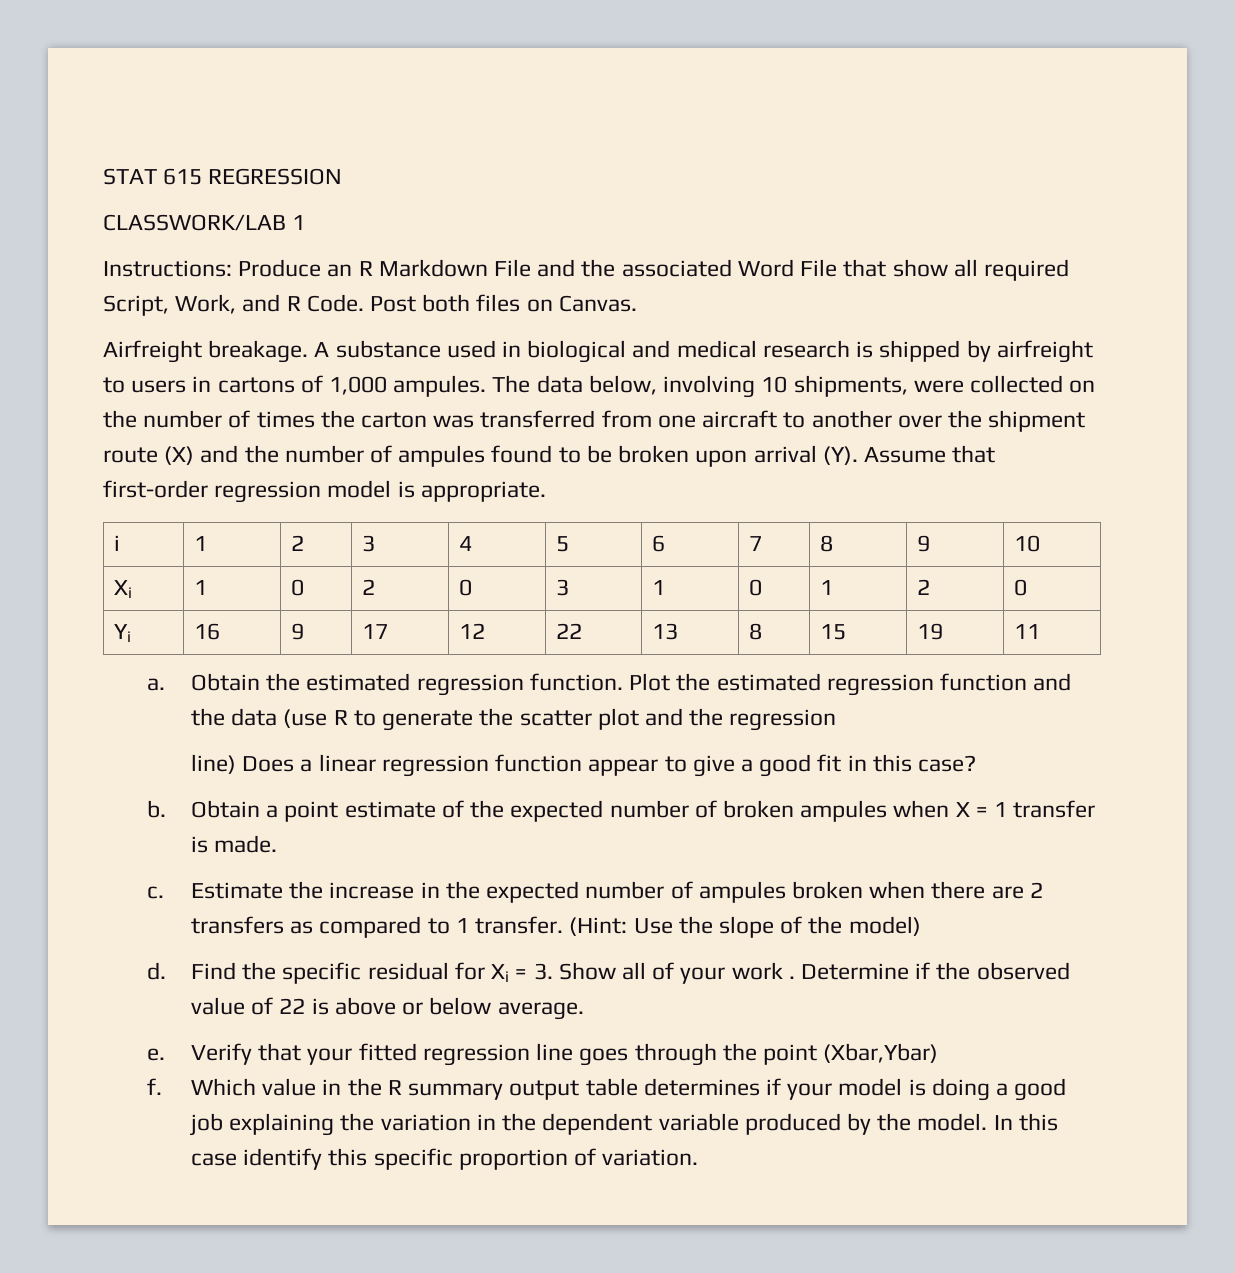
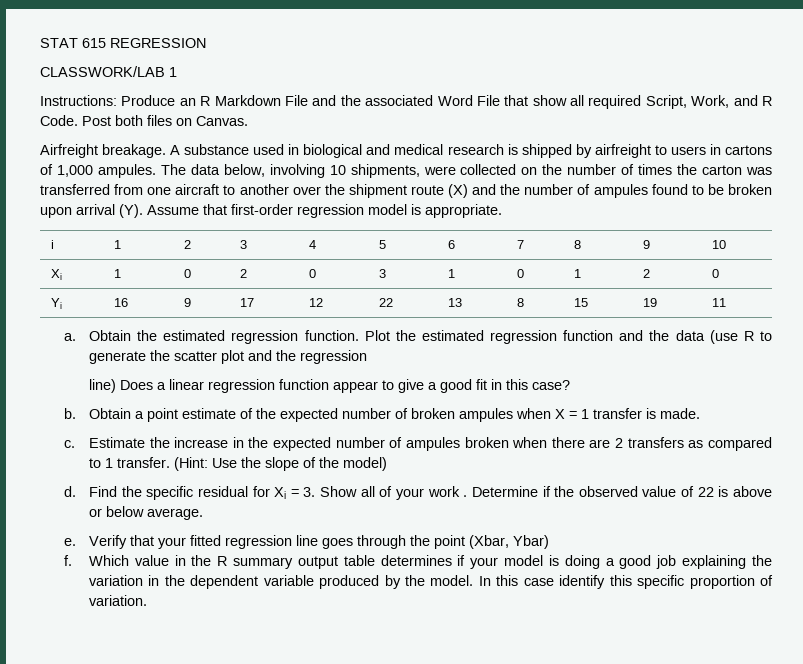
- Verify that your fitted regression line goes through the point (Xbar,Ybar)
+ Verify that your fitted regression line goes through the point (Xbar, Ybar)

